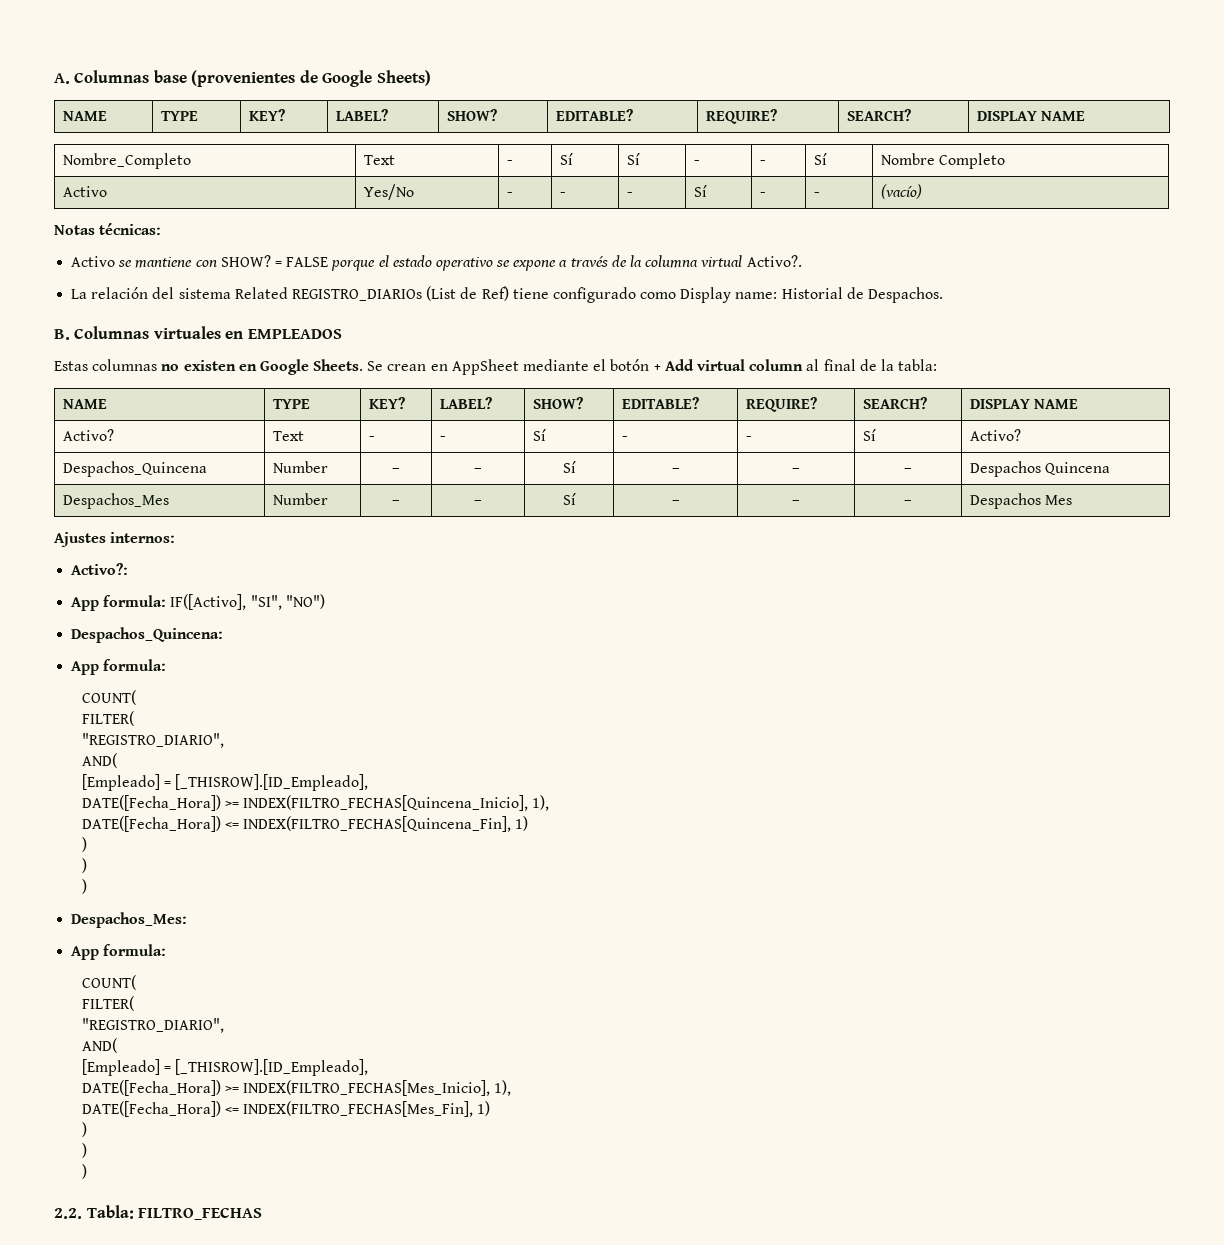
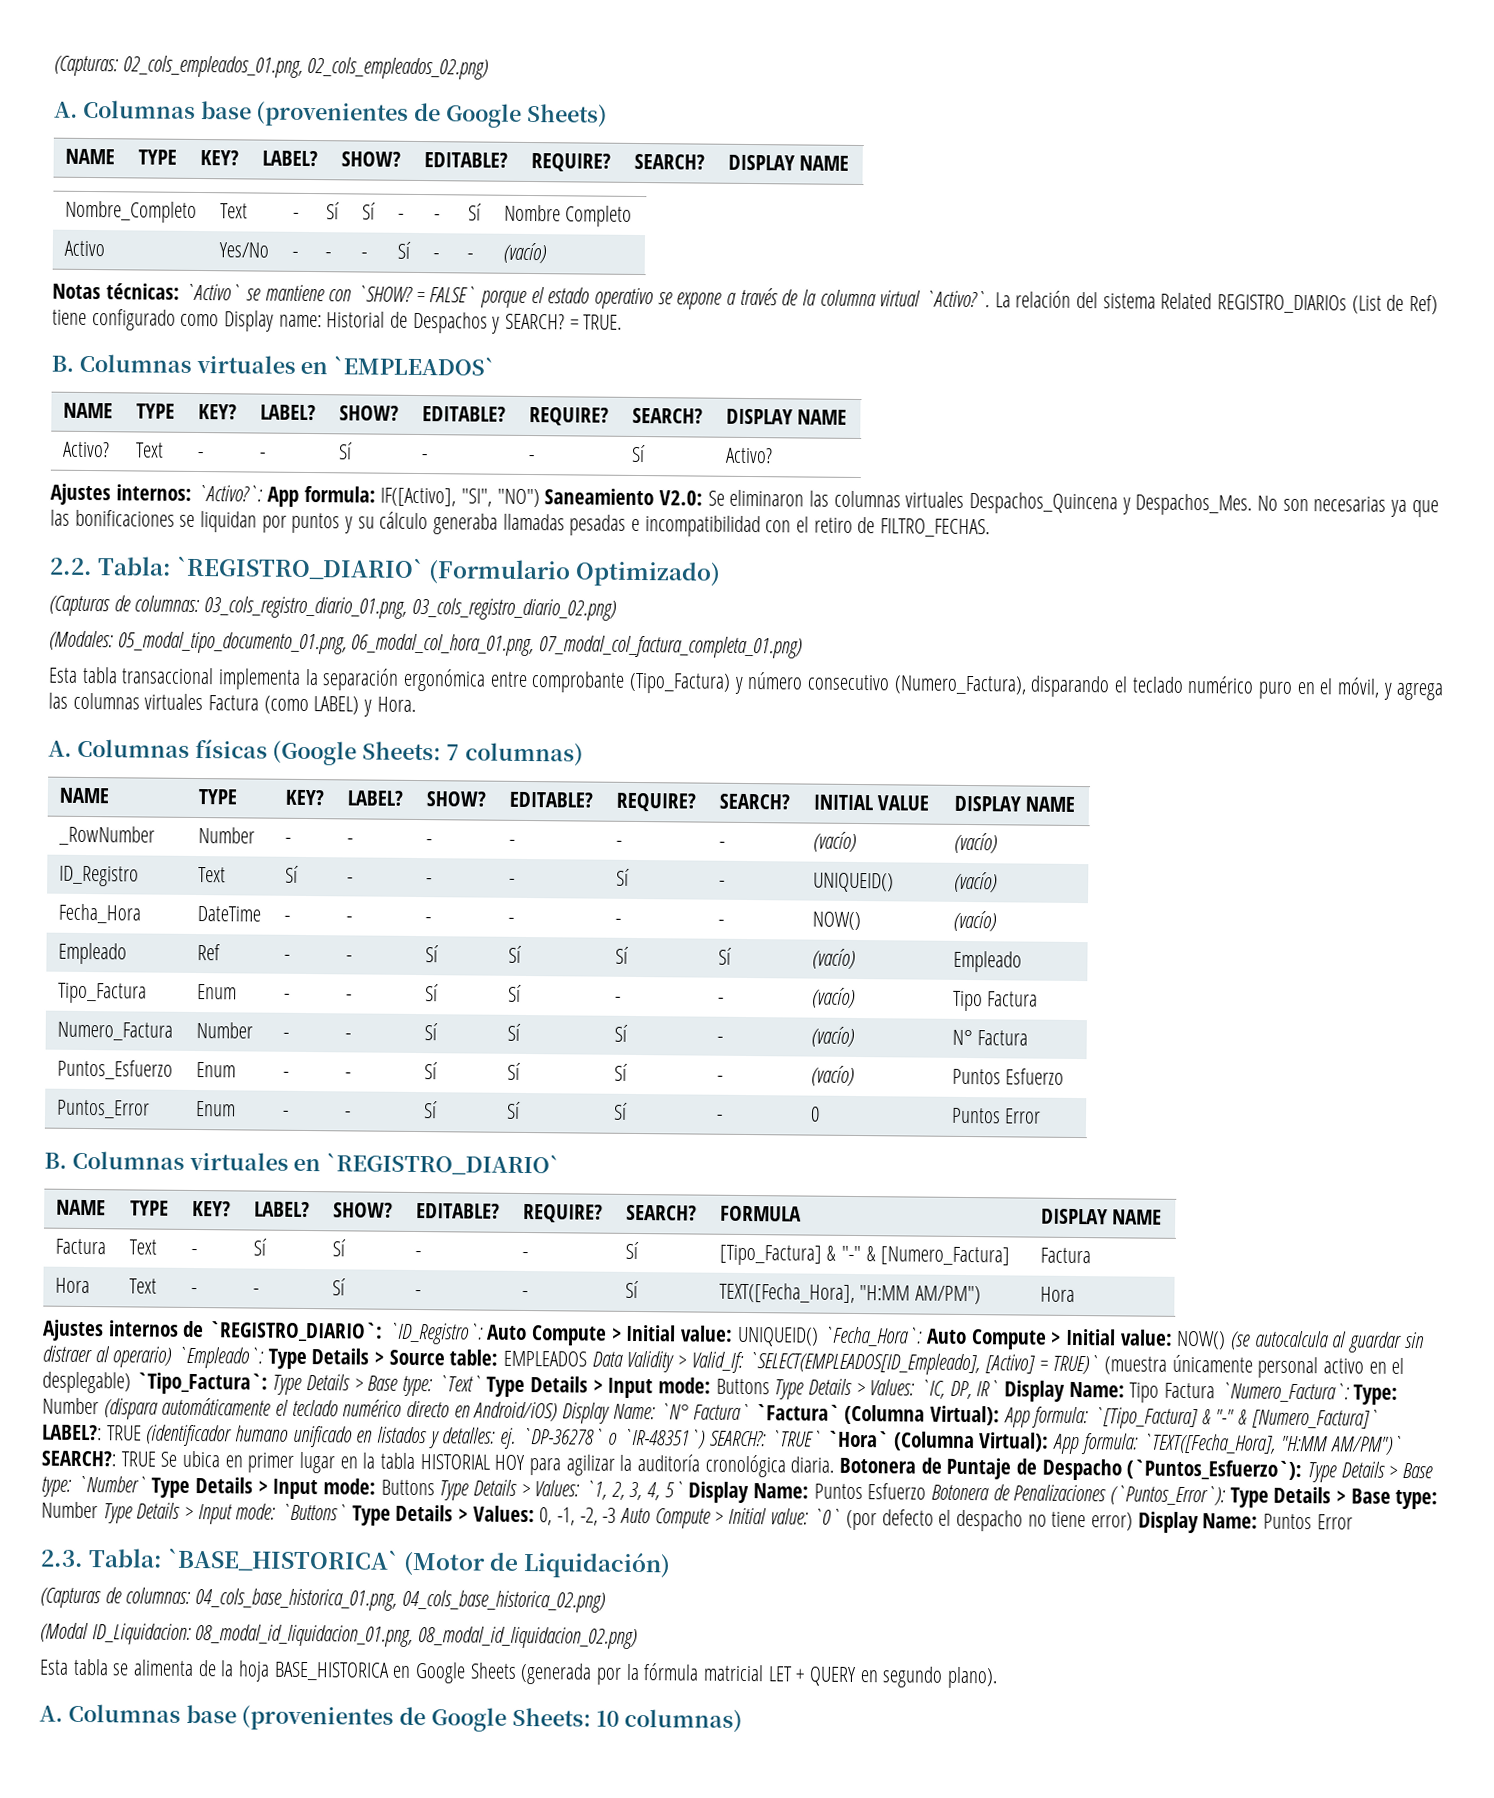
+ (Capturas: 02_cols_empleados_01.png, 02_cols_empleados_02.png)
- Notas técnicas:
- Activo se mantiene con SHOW? = FALSE porque el estado operativo se expone a través de la columna virtual Activo?.
- La relación del sistema Related REGISTRO_DIARIOs (List de Ref) tiene configurado como Display name: Historial de Despachos.
- B. Columnas virtuales en EMPLEADOS
- Estas columnas no existen en Google Sheets. Se crean en AppSheet mediante el botón + Add virtual column al final de la tabla:
+ Notas técnicas: `Activo` se mantiene con `SHOW? = FALSE` porque el estado operativo se expone a través de la columna virtual `Activo?`. La relación del sistema Related REGISTRO_DIARIOs (List de Ref) tiene configurado como Display name: Historial de Despachos y SEARCH? = TRUE.
+ B. Columnas virtuales en `EMPLEADOS`
- Despachos_Quincena | Number | – | – | Sí | – | – | – | Despachos Quincena
- Despachos_Mes | Number | – | – | Sí | – | – | – | Despachos Mes
- Ajustes internos:
- Activo?:
- App formula: IF([Activo], "SI", "NO")
- Despachos_Quincena:
- App formula:
- COUNT(
- FILTER(
- "REGISTRO_DIARIO",
- AND(
- [Empleado] = [_THISROW].[ID_Empleado],
- DATE([Fecha_Hora]) >= INDEX(FILTRO_FECHAS[Quincena_Inicio], 1),
- DATE([Fecha_Hora]) <= INDEX(FILTRO_FECHAS[Quincena_Fin], 1)
- )
- )
- )
- Despachos_Mes:
- App formula:
- COUNT(
- FILTER(
- "REGISTRO_DIARIO",
- AND(
- [Empleado] = [_THISROW].[ID_Empleado],
- DATE([Fecha_Hora]) >= INDEX(FILTRO_FECHAS[Mes_Inicio], 1),
- DATE([Fecha_Hora]) <= INDEX(FILTRO_FECHAS[Mes_Fin], 1)
- )
- )
- )
- 2.2. Tabla: FILTRO_FECHAS
+ Ajustes internos: `Activo?`: App formula: IF([Activo], "SI", "NO") Saneamiento V2.0: Se eliminaron las columnas virtuales Despachos_Quincena y Despachos_Mes. No son necesarias ya que las bonificaciones se liquidan por puntos y su cálculo generaba llamadas pesadas e incompatibilidad con el retiro de FILTRO_FECHAS.
+ 2.2. Tabla: `REGISTRO_DIARIO` (Formulario Optimizado)
+ (Capturas de columnas: 03_cols_registro_diario_01.png, 03_cols_registro_diario_02.png)
+ (Modales: 05_modal_tipo_documento_01.png, 06_modal_col_hora_01.png, 07_modal_col_factura_completa_01.png)
+ Esta tabla transaccional implementa la separación ergonómica entre comprobante (Tipo_Factura) y número consecutivo (Numero_Factura), disparando el teclado numérico puro en el móvil, y agrega las columnas virtuales Factura (como LABEL) y Hora.
+ A. Columnas físicas (Google Sheets: 7 columnas)
+ NAME | TYPE | KEY? | LABEL? | SHOW? | EDITABLE? | REQUIRE? | SEARCH? | INITIAL VALUE | DISPLAY NAME
+ _RowNumber | Number | - | - | - | - | - | - | (vacío) | (vacío)
+ ID_Registro | Text | Sí | - | - | - | Sí | - | UNIQUEID() | (vacío)
+ Fecha_Hora | DateTime | - | - | - | - | - | - | NOW() | (vacío)
+ Empleado | Ref | - | - | Sí | Sí | Sí | Sí | (vacío) | Empleado
+ Tipo_Factura | Enum | - | - | Sí | Sí | - | - | (vacío) | Tipo Factura
+ Numero_Factura | Number | - | - | Sí | Sí | Sí | - | (vacío) | N° Factura
+ Puntos_Esfuerzo | Enum | - | - | Sí | Sí | Sí | - | (vacío) | Puntos Esfuerzo
+ Puntos_Error | Enum | - | - | Sí | Sí | Sí | - | 0 | Puntos Error
+ B. Columnas virtuales en `REGISTRO_DIARIO`
+ NAME | TYPE | KEY? | LABEL? | SHOW? | EDITABLE? | REQUIRE? | SEARCH? | FORMULA | DISPLAY NAME
+ Factura | Text | - | Sí | Sí | - | - | Sí | [Tipo_Factura] & "-" & [Numero_Factura] | Factura
+ Hora | Text | - | - | Sí | - | - | Sí | TEXT([Fecha_Hora], "H:MM AM/PM") | Hora
+ Ajustes internos de `REGISTRO_DIARIO`: `ID_Registro`: Auto Compute > Initial value: UNIQUEID() `Fecha_Hora`: Auto Compute > Initial value: NOW() (se autocalcula al guardar sin distraer al operario) `Empleado`: Type Details > Source table: EMPLEADOS Data Validity > Valid_If: `SELECT(EMPLEADOS[ID_Empleado], [Activo] = TRUE)` (muestra únicamente personal activo en el desplegable) `Tipo_Factura`: Type Details > Base type: `Text` Type Details > Input mode: Buttons Type Details > Values: `IC, DP, IR` Display Name: Tipo Factura `Numero_Factura`: Type: Number (dispara automáticamente el teclado numérico directo en Android/iOS) Display Name: `N° Factura` `Factura` (Columna Virtual): App formula: `[Tipo_Factura] & "-" & [Numero_Factura]` LABEL?: TRUE (identificador humano unificado en listados y detalles: ej. `DP-36278` o `IR-48351`) SEARCH?: `TRUE` `Hora` (Columna Virtual): App formula: `TEXT([Fecha_Hora], "H:MM AM/PM")` SEARCH?: TRUE Se ubica en primer lugar en la tabla HISTORIAL HOY para agilizar la auditoría cronológica diaria. Botonera de Puntaje de Despacho (`Puntos_Esfuerzo`): Type Details > Base type: `Number` Type Details > Input mode: Buttons Type Details > Values: `1, 2, 3, 4, 5` Display Name: Puntos Esfuerzo Botonera de Penalizaciones (`Puntos_Error`): Type Details > Base type: Number Type Details > Input mode: `Buttons` Type Details > Values: 0, -1, -2, -3 Auto Compute > Initial value: `0` (por defecto el despacho no tiene error) Display Name: Puntos Error
+ 2.3. Tabla: `BASE_HISTORICA` (Motor de Liquidación)
+ (Capturas de columnas: 04_cols_base_historica_01.png, 04_cols_base_historica_02.png)
+ (Modal ID_Liquidacion: 08_modal_id_liquidacion_01.png, 08_modal_id_liquidacion_02.png)
+ Esta tabla se alimenta de la hoja BASE_HISTORICA en Google Sheets (generada por la fórmula matricial LET + QUERY en segundo plano).
+ A. Columnas base (provenientes de Google Sheets: 10 columnas)

